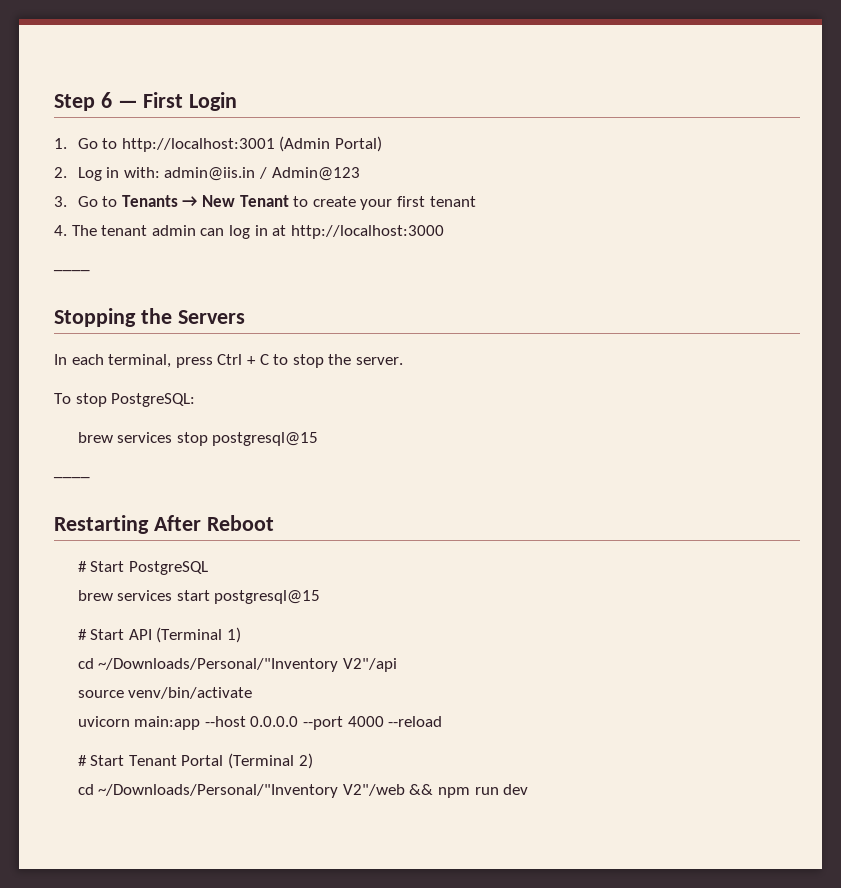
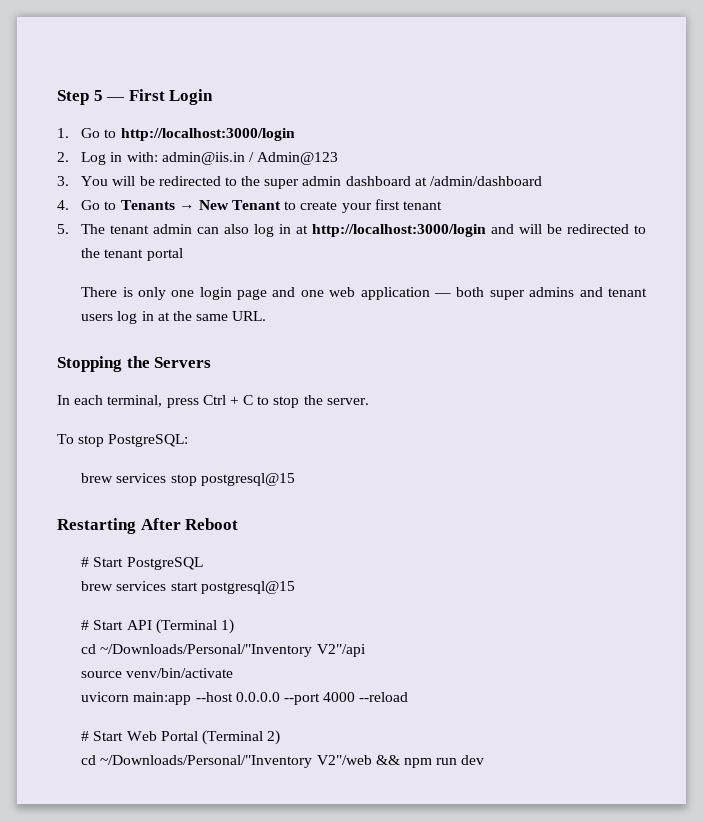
- Step 6 — First Login
+ Step 5 — First Login
- 1. Go to http://localhost:3001 (Admin Portal)
+ 1. Go to http://localhost:3000/login
- 3. Go to Tenants → New Tenant to create your first tenant
+ 3. You will be redirected to the super admin dashboard at /admin/dashboard
+ 4. Go to Tenants → New Tenant to create your first tenant
- 4. The tenant admin can log in at http://localhost:3000
- ────
+ 5. The tenant admin can also log in at http://localhost:3000/login and will be redirected to the tenant portal
+ There is only one login page and one web application — both super admins and tenant users log in at the same URL.
  brew services stop postgresql@15
- ────
- # Start Tenant Portal (Terminal 2)
+ # Start Web Portal (Terminal 2)

